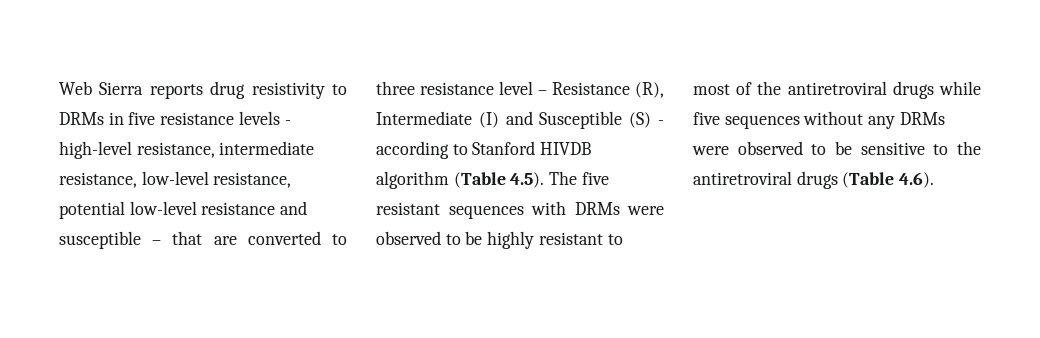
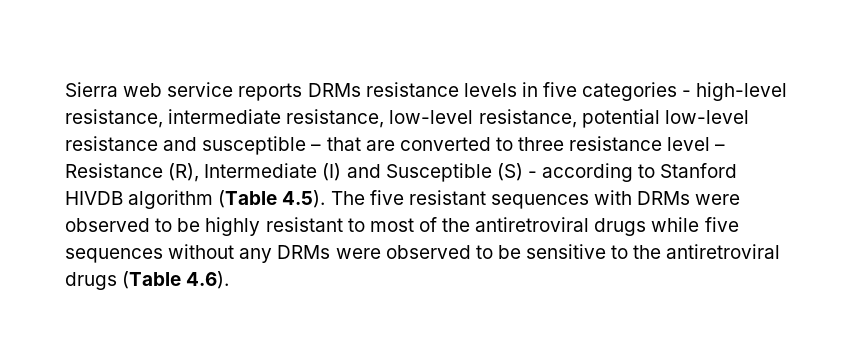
- Web Sierra reports drug resistivity to DRMs in five resistance levels - high-level resistance, intermediate resistance, low-level resistance, potential low-level resistance and susceptible – that are converted to three resistance level – Resistance (R), Intermediate (I) and Susceptible (S) - according to Stanford HIVDB algorithm (Table 4.5). The five resistant sequences with DRMs were observed to be highly resistant to most of the antiretroviral drugs while five sequences without any DRMs were observed to be sensitive to the antiretroviral drugs (Table 4.6).
+ Sierra web service reports DRMs resistance levels in five categories - high-level resistance, intermediate resistance, low-level resistance, potential low-level resistance and susceptible – that are converted to three resistance level – Resistance (R), Intermediate (I) and Susceptible (S) - according to Stanford HIVDB algorithm (Table 4.5). The five resistant sequences with DRMs were observed to be highly resistant to most of the antiretroviral drugs while five sequences without any DRMs were observed to be sensitive to the antiretroviral drugs (Table 4.6).

